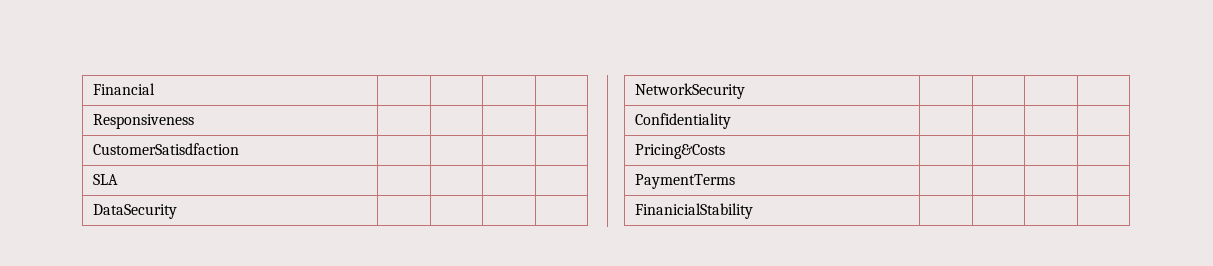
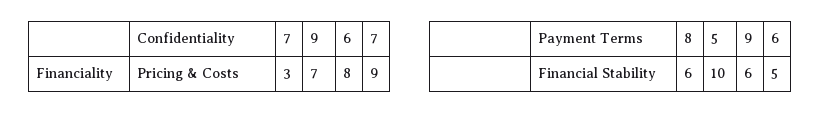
- Financial | | | |
- Responsiveness | | | |
- CustomerSatisdfaction | | | |
- SLA | | | |
- DataSecurity | | | |
- NetworkSecurity | | | |
- Confidentiality | | | |
- Pricing&Costs | | | |
- PaymentTerms | | | |
- FinanicialStability | | | |
+ | Confidentiality | 7 | 9 | 6 | 7
+ Financiality | Pricing & Costs | 3 | 7 | 8 | 9
+ | Payment Terms | 8 | 5 | 9 | 6
+ | Financial Stability | 6 | 10 | 6 | 5

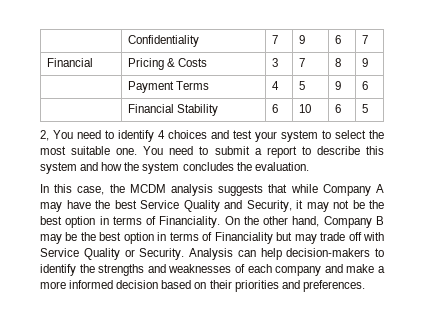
- Financiality | Pricing & Costs | 3 | 7 | 8 | 9
+ Financial | Pricing & Costs | 3 | 7 | 8 | 9
- | Payment Terms | 8 | 5 | 9 | 6
+ | Payment Terms | 4 | 5 | 9 | 6
+ 2, You need to identify 4 choices and test your system to select the most suitable one. You need to submit a report to describe this system and how the system concludes the evaluation.
+ In this case, the MCDM analysis suggests that while Company A may have the best Service Quality and Security, it may not be the best option in terms of Financiality. On the other hand, Company B may be the best option in terms of Financiality but may trade off with Service Quality or Security. Analysis can help decision-makers to identify the strengths and weaknesses of each company and make a more informed decision based on their priorities and preferences.

